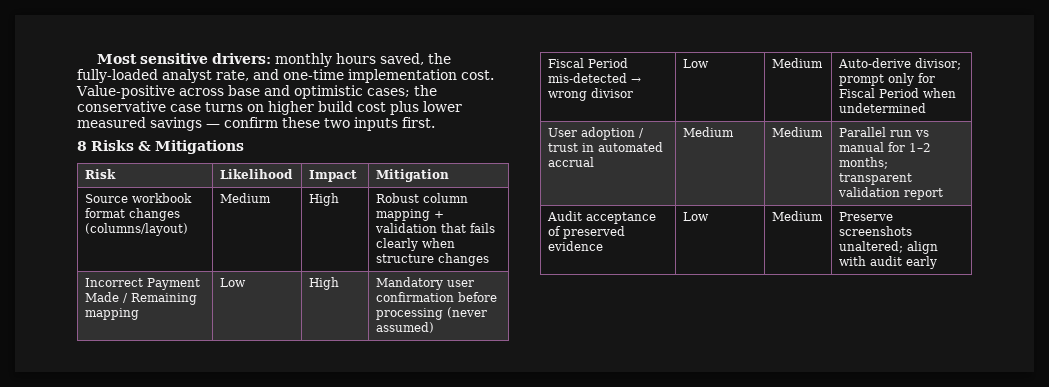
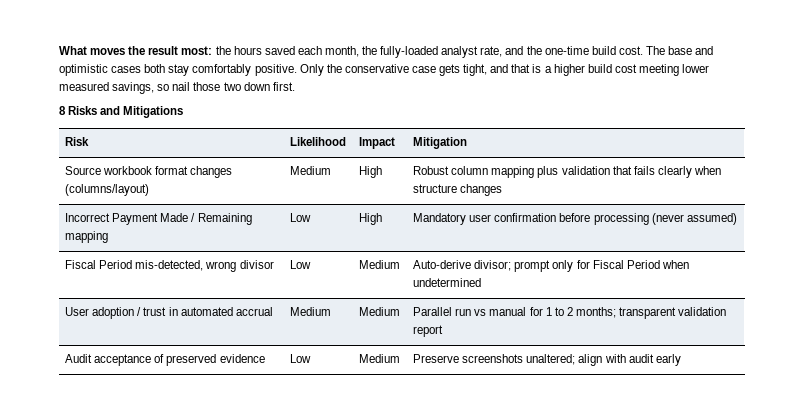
- Most sensitive drivers: monthly hours saved, the fully-loaded analyst rate, and one-time implementation cost. Value-positive across base and optimistic cases; the conservative case turns on higher build cost plus lower measured savings — confirm these two inputs first.
+ What moves the result most: the hours saved each month, the fully-loaded analyst rate, and the one-time build cost. The base and optimistic cases both stay comfortably positive. Only the conservative case gets tight, and that is a higher build cost meeting lower measured savings, so nail those two down first.
- 8 Risks & Mitigations
+ 8 Risks and Mitigations
- Source workbook format changes (columns/layout) | Medium | High | Robust column mapping + validation that fails clearly when structure changes
+ Source workbook format changes (columns/layout) | Medium | High | Robust column mapping plus validation that fails clearly when structure changes
- Fiscal Period mis-detected → wrong divisor | Low | Medium | Auto-derive divisor; prompt only for Fiscal Period when undetermined
+ Fiscal Period mis-detected, wrong divisor | Low | Medium | Auto-derive divisor; prompt only for Fiscal Period when undetermined
- User adoption / trust in automated accrual | Medium | Medium | Parallel run vs manual for 1–2 months; transparent validation report
+ User adoption / trust in automated accrual | Medium | Medium | Parallel run vs manual for 1 to 2 months; transparent validation report

